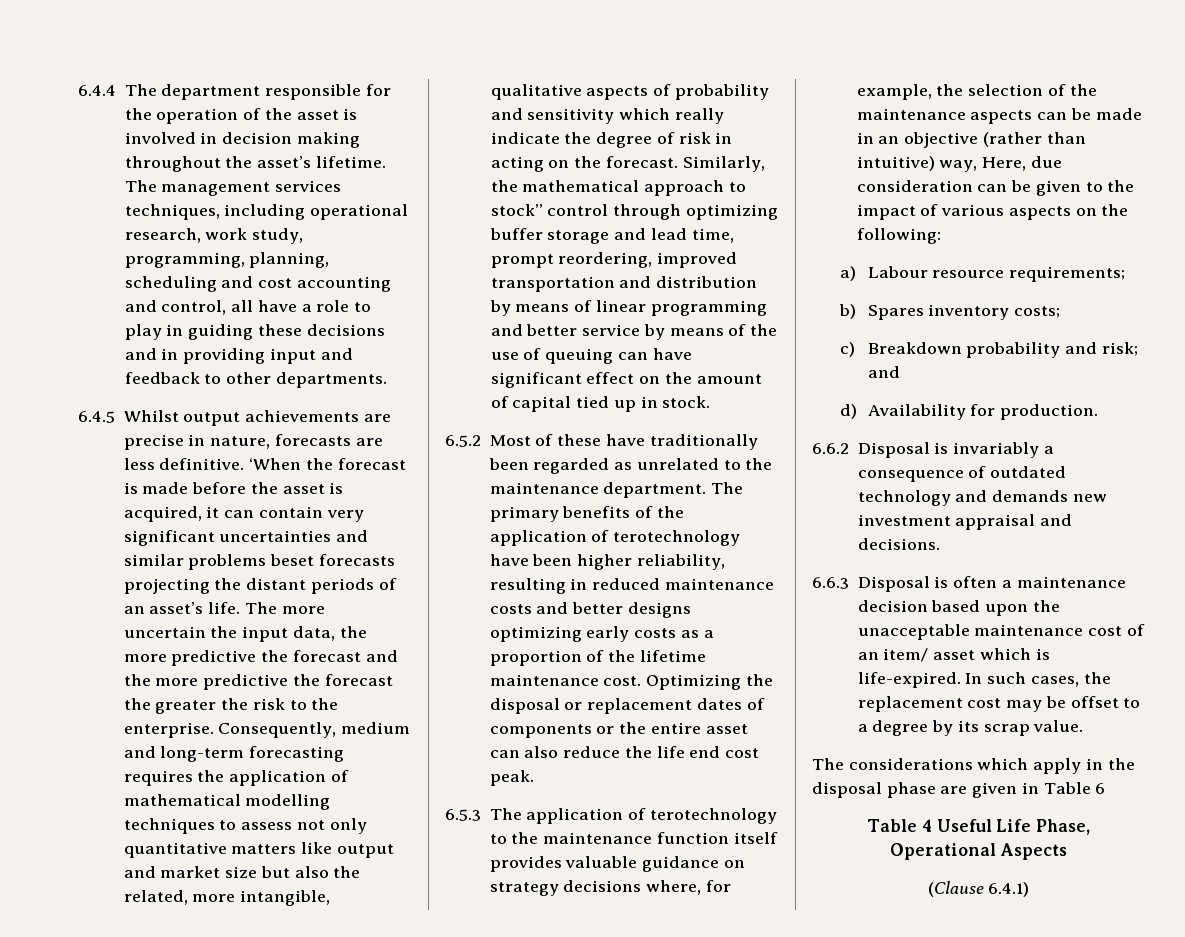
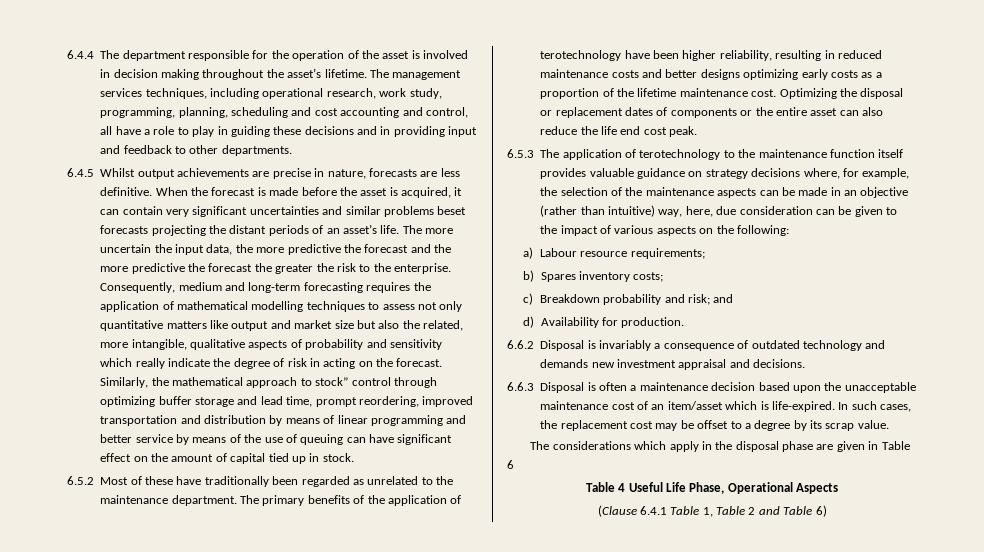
- ‘When the forecast is made before the asset is acquired, it can contain very significant uncertainties and similar problems beset forecasts projecting the distant periods of an asset’s life.
+ When the forecast is made before the asset is acquired, it can contain very significant uncertainties and similar problems beset forecasts projecting the distant periods of an asset’s life.
- 6.5.3 The application of terotechnology to the maintenance function itself provides valuable guidance on strategy decisions where, for example, the selection of the maintenance aspects can be made in an objective (rather than intuitive) way, Here, due consideration can be given to the impact of various aspects on the following:
+ 6.5.3 The application of terotechnology to the maintenance function itself provides valuable guidance on strategy decisions where, for example, the selection of the maintenance aspects can be made in an objective (rather than intuitive) way, here, due consideration can be given to the impact of various aspects on the following:
- 6.6.3 Disposal is often a maintenance decision based upon the unacceptable maintenance cost of an item/ asset which is life-expired.
+ 6.6.3 Disposal is often a maintenance decision based upon the unacceptable maintenance cost of an item/asset which is life-expired.
- (Clause 6.4.1)
+ (Clause 6.4.1 Table 1, Table 2 and Table 6)

